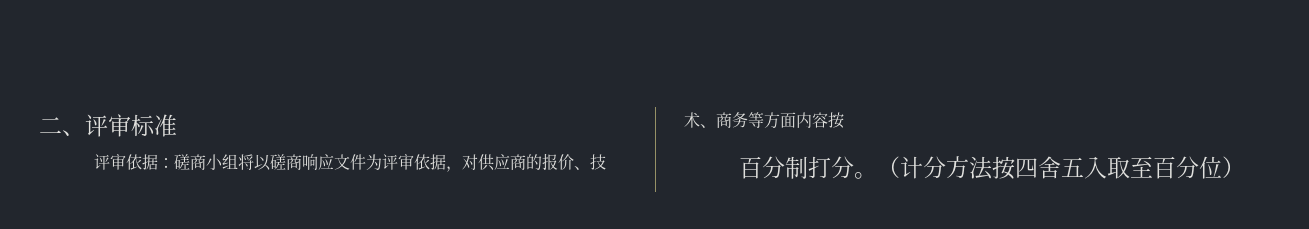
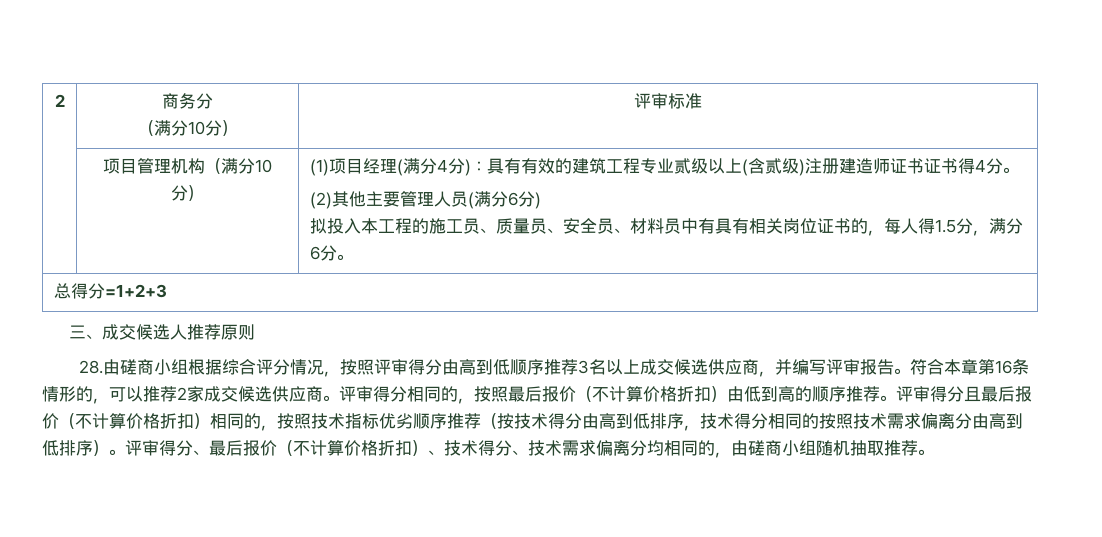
- 二、评审标准
- 评审依据：磋商小组将以磋商响应文件为评审依据，对供应商的报价、技术、商务等方面内容按
- 百分制打分。（计分方法按四舍五入取至百分位）
+ 2 | 商务分
+ （满分10分） | 评审标准
+ | 项目管理机构（满分10分） | (1)项目经理(满分4分)：具有有效的建筑工程专业贰级以上(含贰级)注册建造师证书证书得4分。
+ (2)其他主要管理人员(满分6分)
+ 拟投入本工程的施工员、质量员、安全员、材料员中有具有相关岗位证书的，每人得1.5分，满分6分。
+ 总得分=1+2+3
+ 三、成交候选人推荐原则
+ 28.由磋商小组根据综合评分情况，按照评审得分由高到低顺序推荐3名以上成交候选供应商，并编写评审报告。符合本章第16条情形的，可以推荐2家成交候选供应商。评审得分相同的，按照最后报价（不计算价格折扣）由低到高的顺序推荐。评审得分且最后报价（不计算价格折扣）相同的，按照技术指标优劣顺序推荐（按技术得分由高到低排序，技术得分相同的按照技术需求偏离分由高到低排序）。评审得分、最后报价（不计算价格折扣）、技术得分、技术需求偏离分均相同的，由磋商小组随机抽取推荐。

